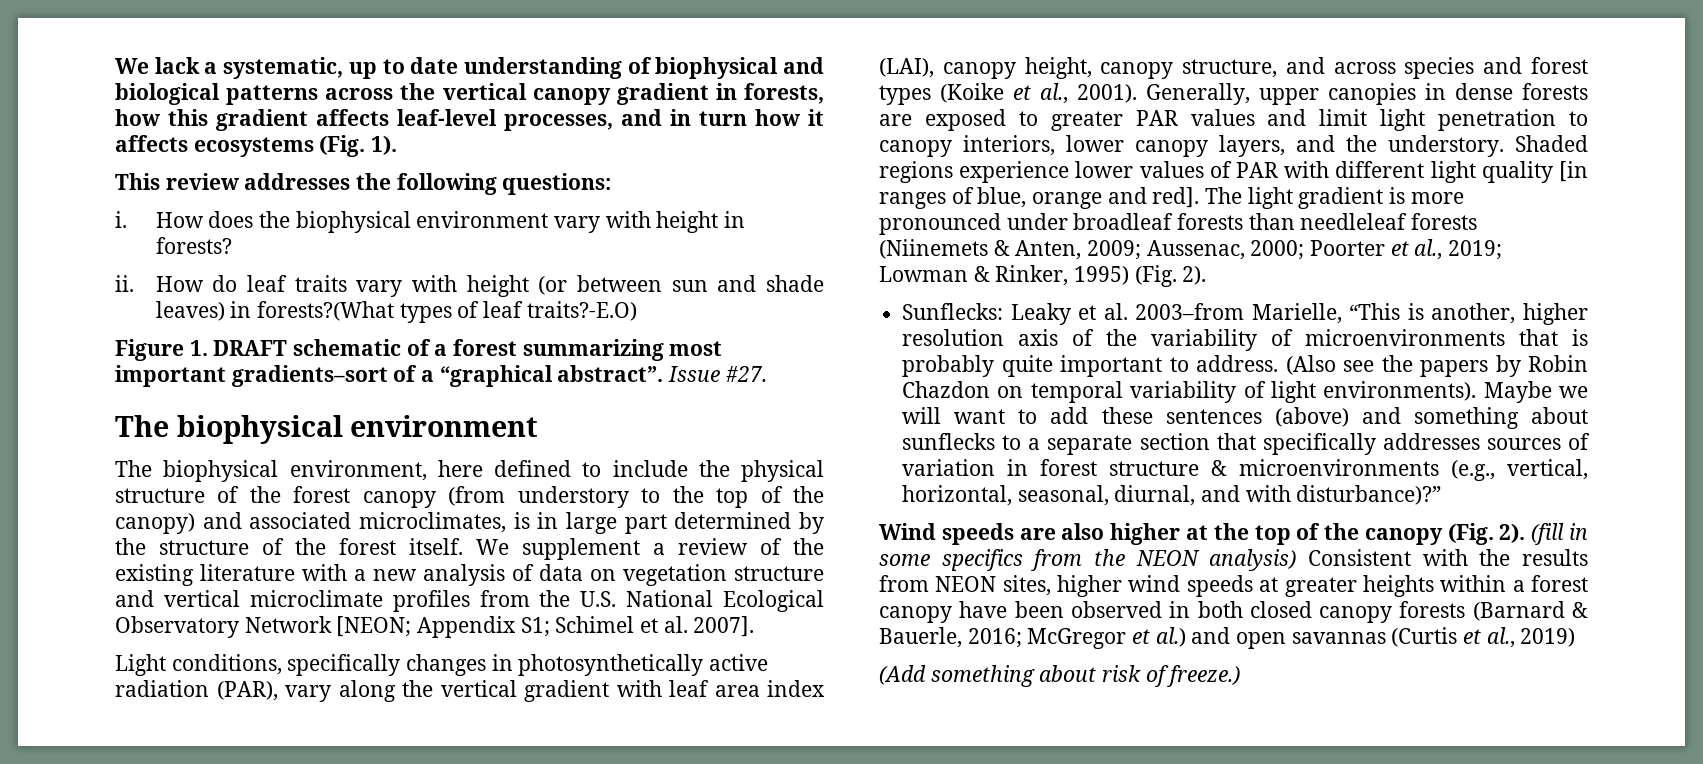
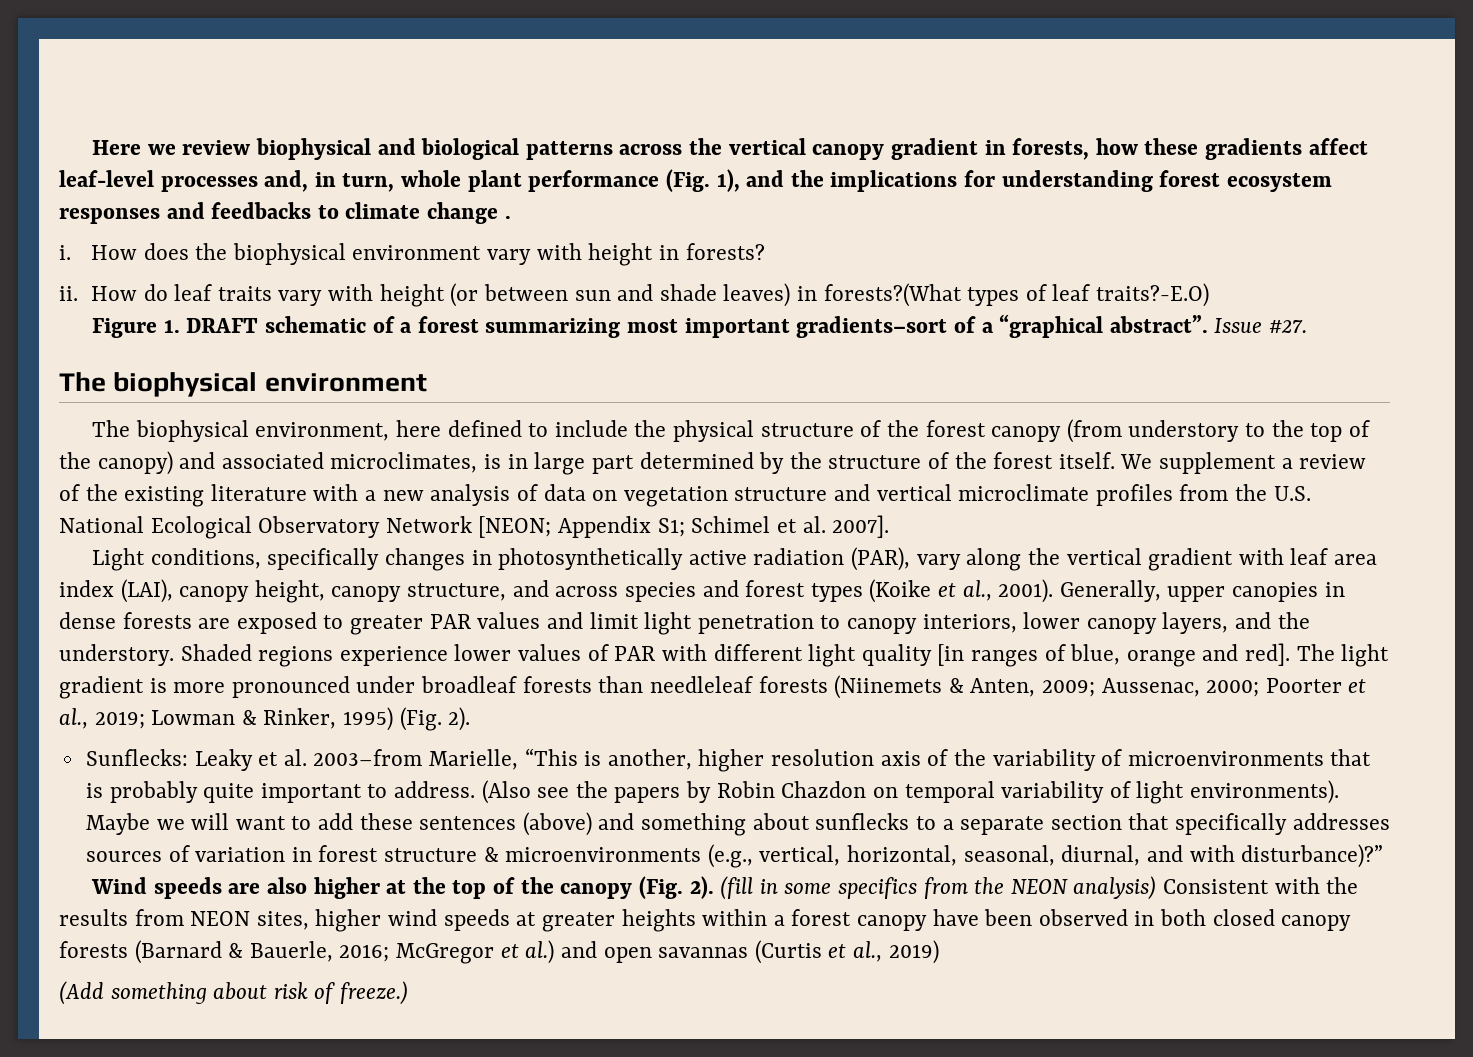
- We lack a systematic, up to date understanding of biophysical and biological patterns across the vertical canopy gradient in forests, how this gradient affects leaf-level processes, and in turn how it affects ecosystems (Fig. 1).
- This review addresses the following questions:
+ Here we review biophysical and biological patterns across the vertical canopy gradient in forests, how these gradients affect leaf-level processes and, in turn, whole plant performance (Fig. 1), and the implications for understanding forest ecosystem responses and feedbacks to climate change .

